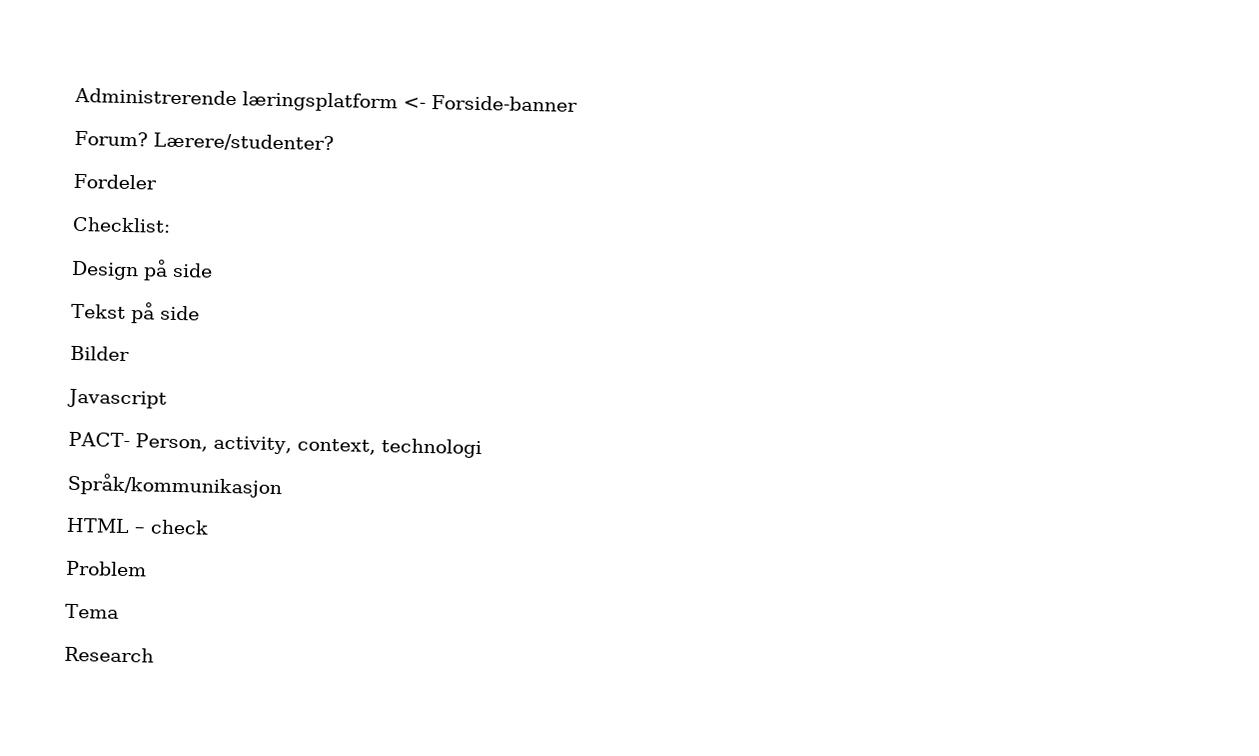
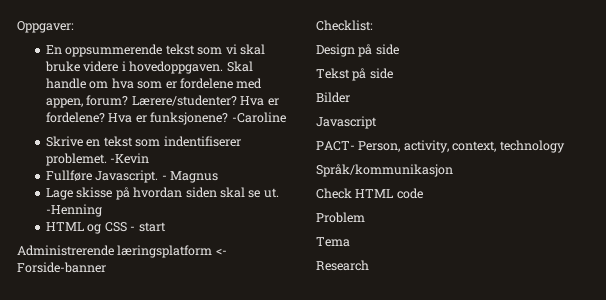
+ Oppgaver:
+ En oppsummerende tekst som vi skal bruke videre i hovedoppgaven. Skal handle om hva som er fordelene med appen, forum? Lærere/studenter? Hva er fordelene? Hva er funksjonene? -Caroline
+ Skrive en tekst som indentifiserer problemet. -Kevin
+ Fullføre Javascript. - Magnus
+ Lage skisse på hvordan siden skal se ut. -Henning
+ HTML og CSS - start
- Forum? Lærere/studenter?
- Fordeler
- PACT- Person, activity, context, technologi
+ PACT- Person, activity, context, technology
- HTML – check
+ Check HTML code

